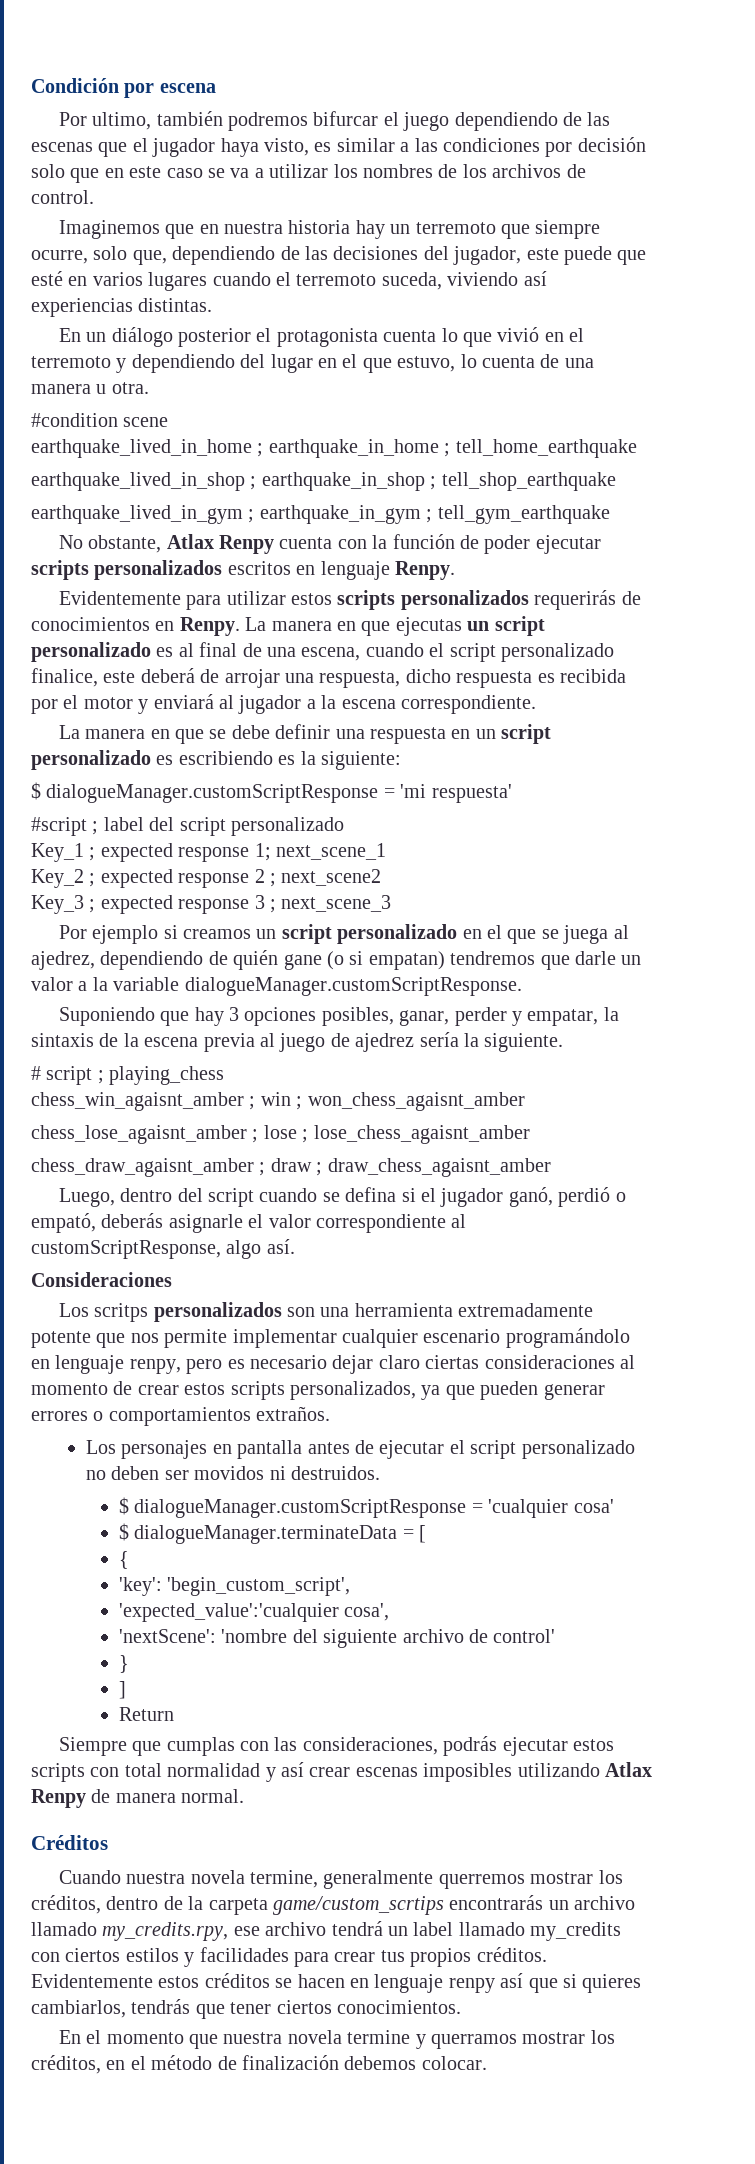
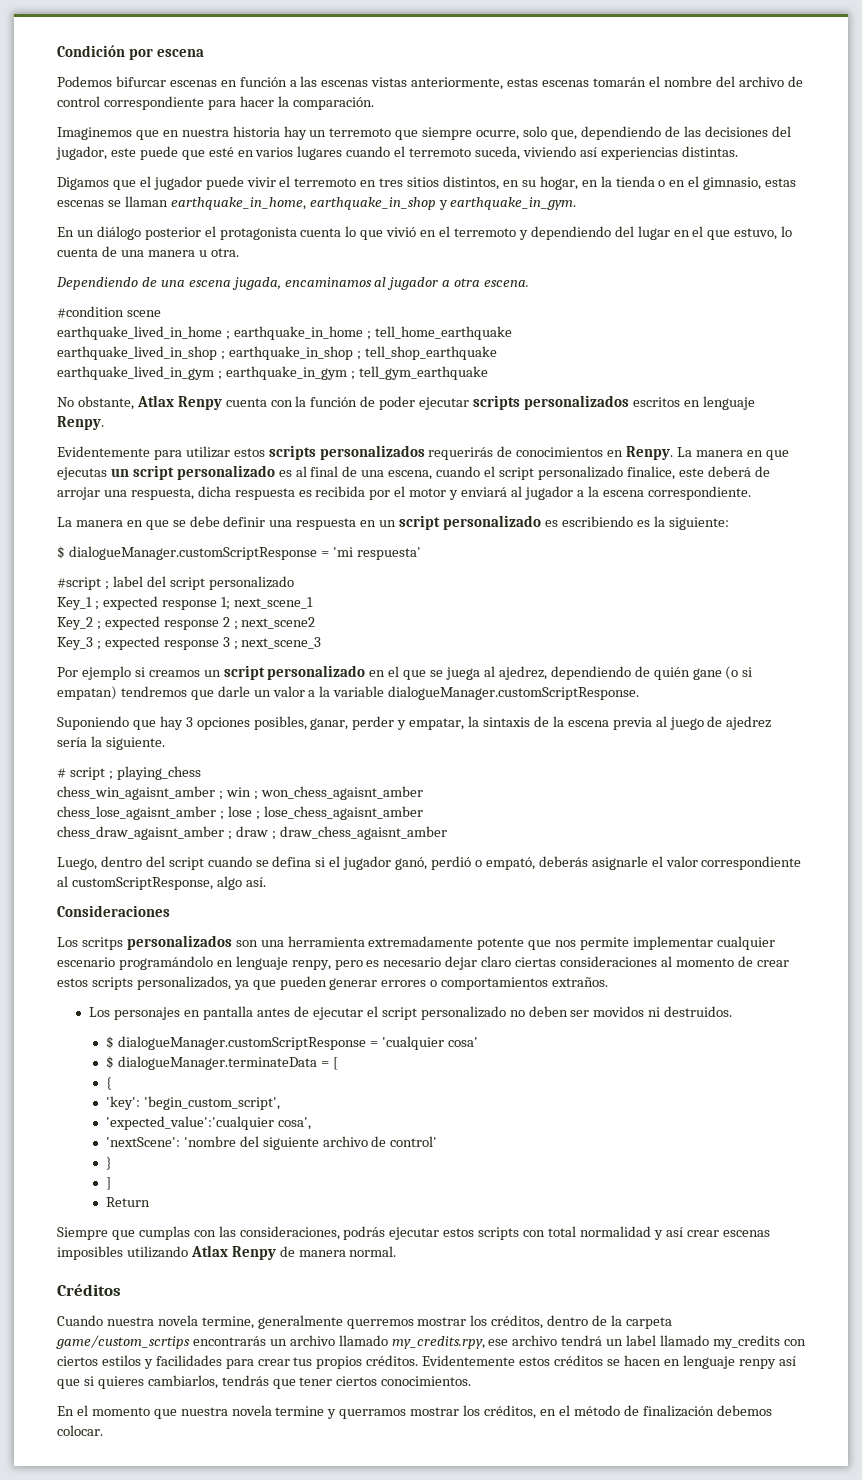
- Por ultimo, también podremos bifurcar el juego dependiendo de las escenas que el jugador haya visto, es similar a las condiciones por decisión solo que en este caso se va a utilizar los nombres de los archivos de control.
+ Podemos bifurcar escenas en función a las escenas vistas anteriormente, estas escenas tomarán el nombre del archivo de control correspondiente para hacer la comparación.
+ Digamos que el jugador puede vivir el terremoto en tres sitios distintos, en su hogar, en la tienda o en el gimnasio, estas escenas se llaman earthquake_in_home, earthquake_in_shop y earthquake_in_gym.
+ Dependiendo de una escena jugada, encaminamos al jugador a otra escena.
- La manera en que ejecutas un script personalizado es al final de una escena, cuando el script personalizado finalice, este deberá de arrojar una respuesta, dicho respuesta es recibida por el motor y enviará al jugador a la escena correspondiente.
+ La manera en que ejecutas un script personalizado es al final de una escena, cuando el script personalizado finalice, este deberá de arrojar una respuesta, dicha respuesta es recibida por el motor y enviará al jugador a la escena correspondiente.

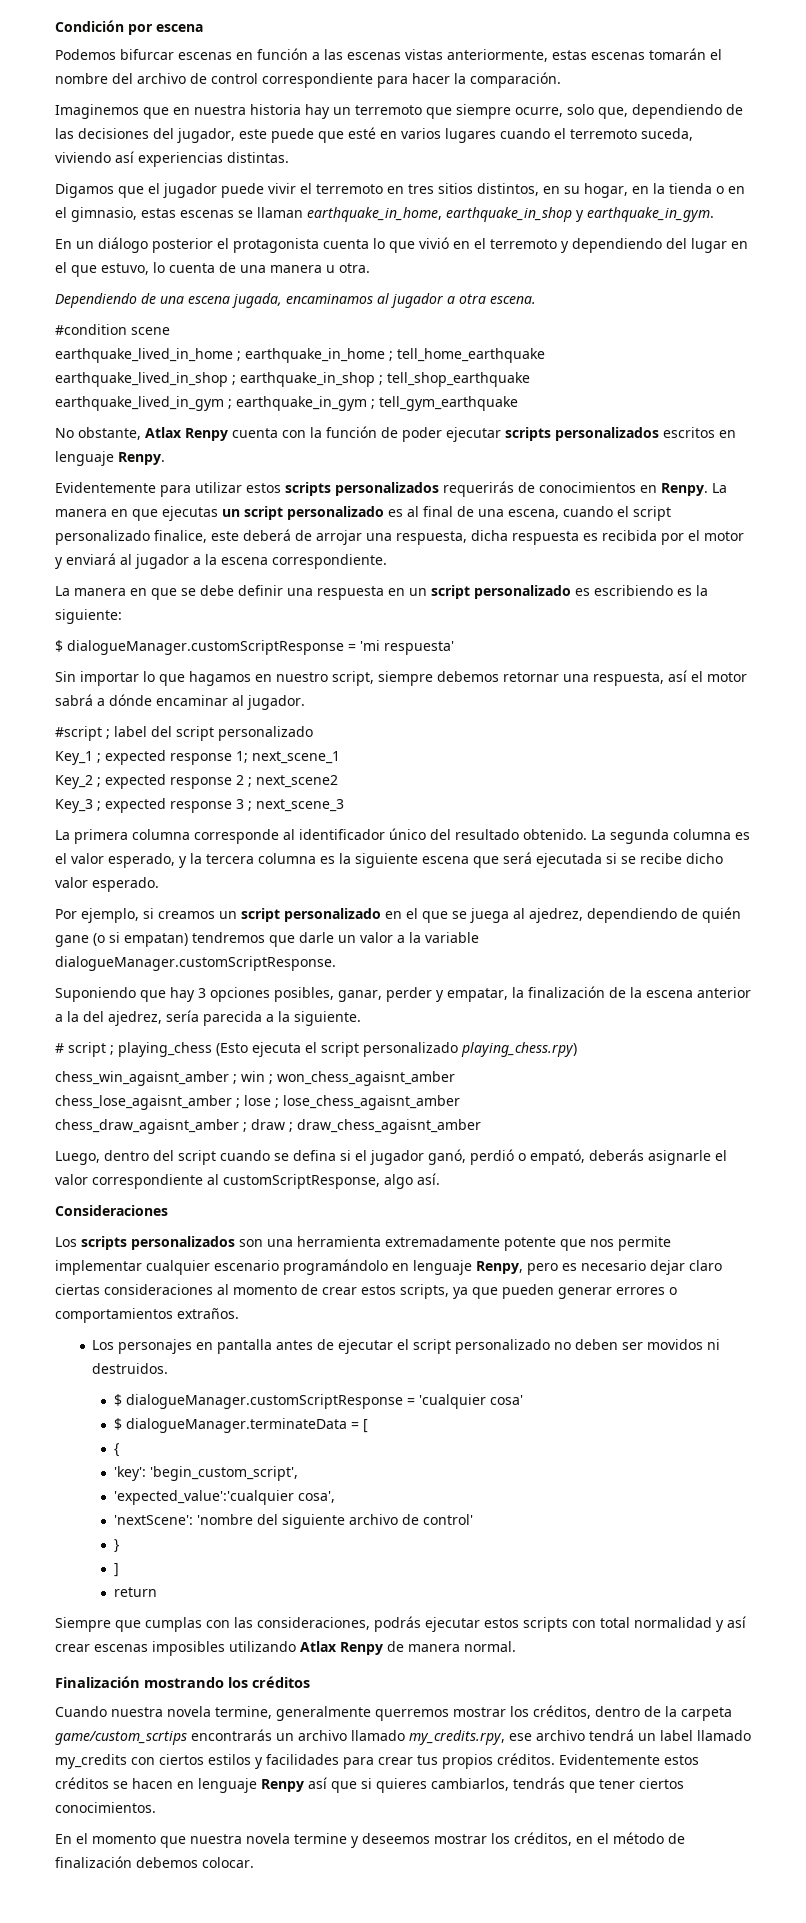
+ Sin importar lo que hagamos en nuestro script, siempre debemos retornar una respuesta, así el motor sabrá a dónde encaminar al jugador.
+ La primera columna corresponde al identificador único del resultado obtenido. La segunda columna es el valor esperado, y la tercera columna es la siguiente escena que será ejecutada si se recibe dicho valor esperado.
- Por ejemplo si creamos un script personalizado en el que se juega al ajedrez, dependiendo de quién gane (o si empatan) tendremos que darle un valor a la variable dialogueManager.customScriptResponse.
+ Por ejemplo, si creamos un script personalizado en el que se juega al ajedrez, dependiendo de quién gane (o si empatan) tendremos que darle un valor a la variable dialogueManager.customScriptResponse.
- Suponiendo que hay 3 opciones posibles, ganar, perder y empatar, la sintaxis de la escena previa al juego de ajedrez sería la siguiente.
+ Suponiendo que hay 3 opciones posibles, ganar, perder y empatar, la finalización de la escena anterior a la del ajedrez, sería parecida a la siguiente.
- # script ; playing_chess
+ # script ; playing_chess (Esto ejecuta el script personalizado playing_chess.rpy)
- Los scritps personalizados son una herramienta extremadamente potente que nos permite implementar cualquier escenario programándolo en lenguaje renpy, pero es necesario dejar claro ciertas consideraciones al momento de crear estos scripts personalizados, ya que pueden generar errores o comportamientos extraños.
+ Los scripts personalizados son una herramienta extremadamente potente que nos permite implementar cualquier escenario programándolo en lenguaje Renpy, pero es necesario dejar claro ciertas consideraciones al momento de crear estos scripts, ya que pueden generar errores o comportamientos extraños.
- Return
+ return
- Créditos
+ Finalización mostrando los créditos
- Evidentemente estos créditos se hacen en lenguaje renpy así que si quieres cambiarlos, tendrás que tener ciertos conocimientos.
+ Evidentemente estos créditos se hacen en lenguaje Renpy así que si quieres cambiarlos, tendrás que tener ciertos conocimientos.
- En el momento que nuestra novela termine y querramos mostrar los créditos, en el método de finalización debemos colocar.
+ En el momento que nuestra novela termine y deseemos mostrar los créditos, en el método de finalización debemos colocar.

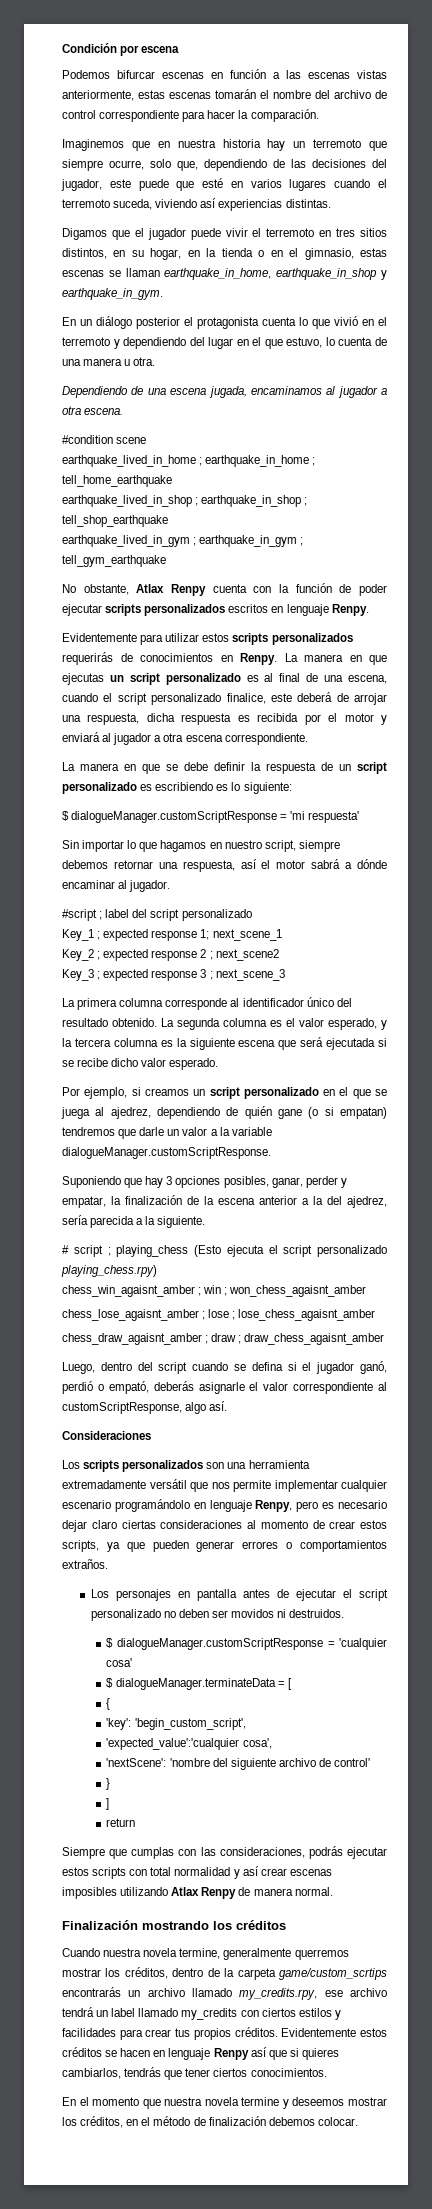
- La manera en que ejecutas un script personalizado es al final de una escena, cuando el script personalizado finalice, este deberá de arrojar una respuesta, dicha respuesta es recibida por el motor y enviará al jugador a la escena correspondiente.
+ La manera en que ejecutas un script personalizado es al final de una escena, cuando el script personalizado finalice, este deberá de arrojar una respuesta, dicha respuesta es recibida por el motor y enviará al jugador a otra escena correspondiente.
- La manera en que se debe definir una respuesta en un script personalizado es escribiendo es la siguiente:
+ La manera en que se debe definir la respuesta de un script personalizado es escribiendo es lo siguiente:
- Los scripts personalizados son una herramienta extremadamente potente que nos permite implementar cualquier escenario programándolo en lenguaje Renpy, pero es necesario dejar claro ciertas consideraciones al momento de crear estos scripts, ya que pueden generar errores o comportamientos extraños.
+ Los scripts personalizados son una herramienta extremadamente versátil que nos permite implementar cualquier escenario programándolo en lenguaje Renpy, pero es necesario dejar claro ciertas consideraciones al momento de crear estos scripts, ya que pueden generar errores o comportamientos extraños.

